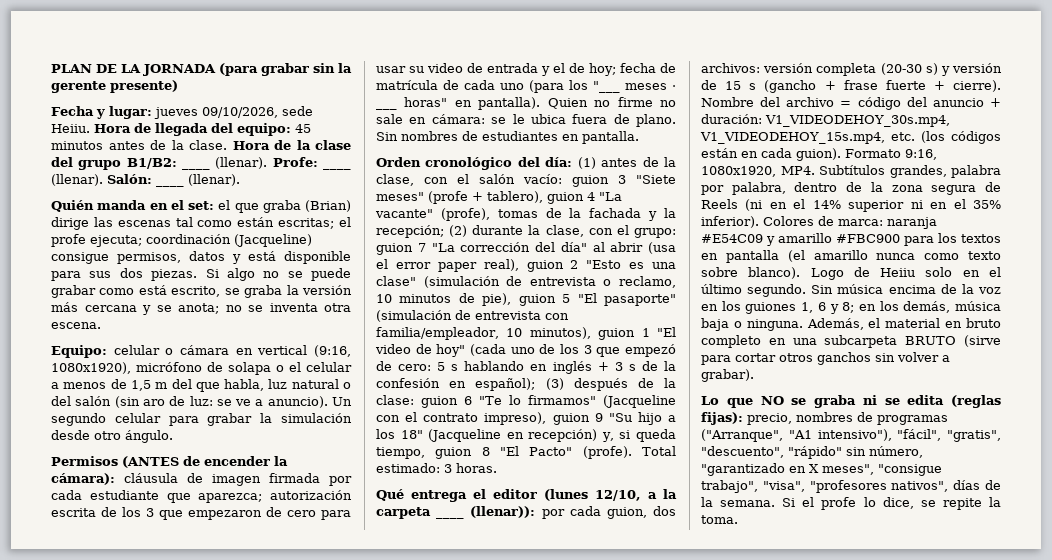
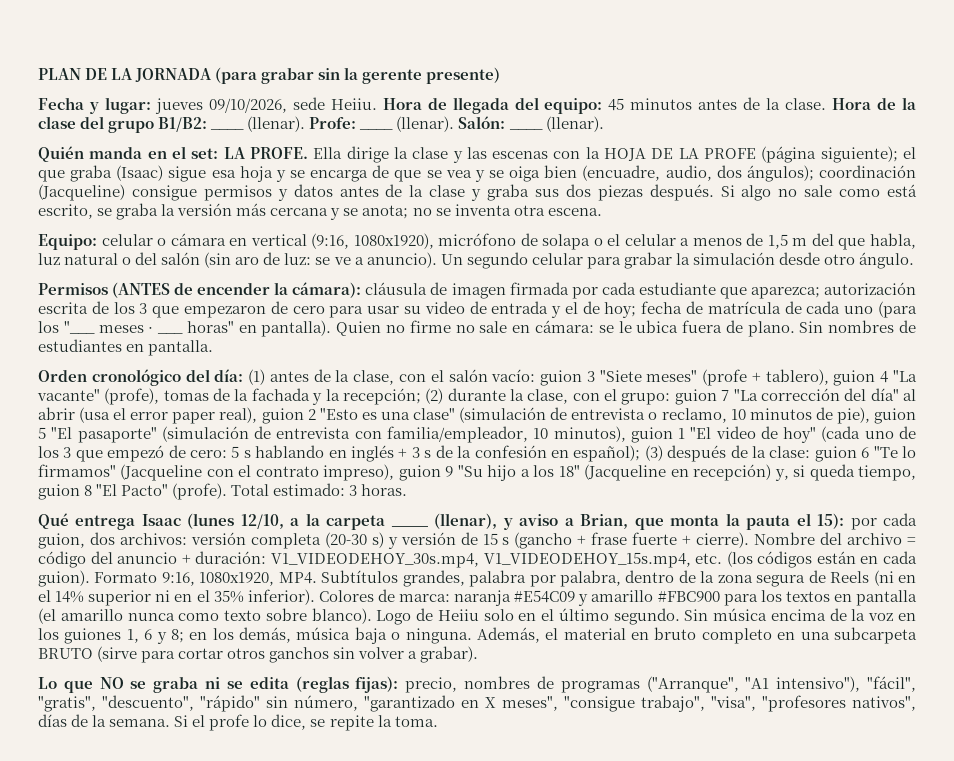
- Quién manda en el set: el que graba (Brian) dirige las escenas tal como están escritas; el profe ejecuta; coordinación (Jacqueline) consigue permisos, datos y está disponible para sus dos piezas. Si algo no se puede grabar como está escrito, se graba la versión más cercana y se anota; no se inventa otra escena.
+ Quién manda en el set: LA PROFE. Ella dirige la clase y las escenas con la HOJA DE LA PROFE (página siguiente); el que graba (Isaac) sigue esa hoja y se encarga de que se vea y se oiga bien (encuadre, audio, dos ángulos); coordinación (Jacqueline) consigue permisos y datos antes de la clase y graba sus dos piezas después. Si algo no sale como está escrito, se graba la versión más cercana y se anota; no se inventa otra escena.
- Qué entrega el editor (lunes 12/10, a la carpeta ____ (llenar)): por cada guion, dos archivos: versión completa (20-30 s) y versión de 15 s (gancho + frase fuerte + cierre).
+ Qué entrega Isaac (lunes 12/10, a la carpeta ____ (llenar), y aviso a Brian, que monta la pauta el 15): por cada guion, dos archivos: versión completa (20-30 s) y versión de 15 s (gancho + frase fuerte + cierre).

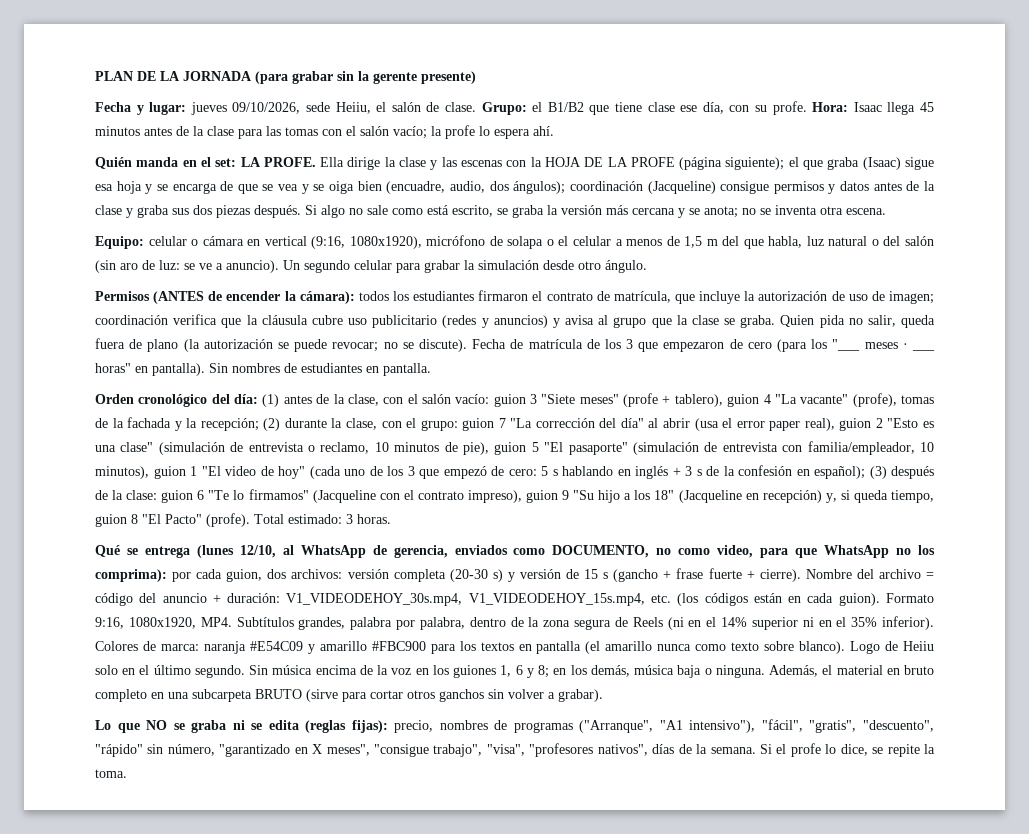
- Fecha y lugar: jueves 09/10/2026, sede Heiiu. Hora de llegada del equipo: 45 minutos antes de la clase. Hora de la clase del grupo B1/B2: ____ (llenar). Profe: ____ (llenar). Salón: ____ (llenar).
+ Fecha y lugar: jueves 09/10/2026, sede Heiiu, el salón de clase. Grupo: el B1/B2 que tiene clase ese día, con su profe. Hora: Isaac llega 45 minutos antes de la clase para las tomas con el salón vacío; la profe lo espera ahí.
- Permisos (ANTES de encender la cámara): cláusula de imagen firmada por cada estudiante que aparezca; autorización escrita de los 3 que empezaron de cero para usar su video de entrada y el de hoy; fecha de matrícula de cada uno (para los "___ meses · ___ horas" en pantalla).
+ Permisos (ANTES de encender la cámara): todos los estudiantes firmaron el contrato de matrícula, que incluye la autorización de uso de imagen; coordinación verifica que la cláusula cubre uso publicitario (redes y anuncios) y avisa al grupo que la clase se graba. Quien pida no salir, queda fuera de plano (la autorización se puede revocar; no se discute). Fecha de matrícula de los 3 que empezaron de cero (para los "___ meses · ___ horas" en pantalla).
- Quien no firme no sale en cámara: se le ubica fuera de plano.
- Qué entrega Isaac (lunes 12/10, a la carpeta ____ (llenar), y aviso a Brian, que monta la pauta el 15): por cada guion, dos archivos: versión completa (20-30 s) y versión de 15 s (gancho + frase fuerte + cierre).
+ Qué se entrega (lunes 12/10, al WhatsApp de gerencia, enviados como DOCUMENTO, no como video, para que WhatsApp no los comprima): por cada guion, dos archivos: versión completa (20-30 s) y versión de 15 s (gancho + frase fuerte + cierre).

